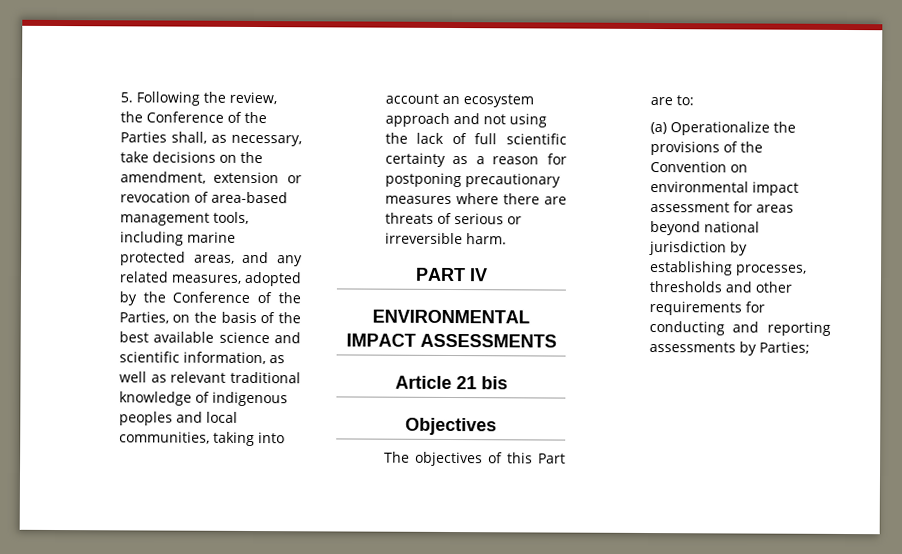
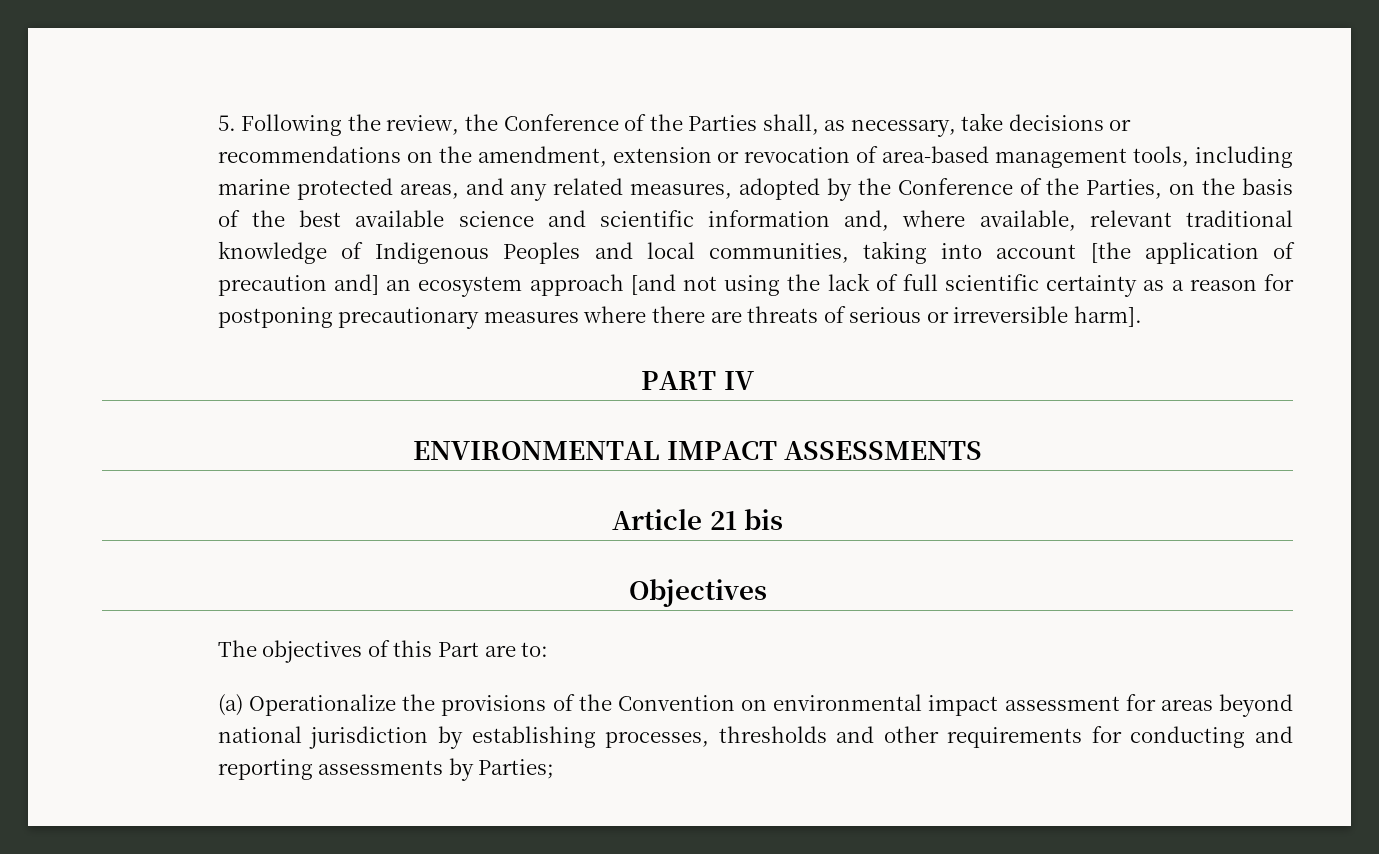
- 5. Following the review, the Conference of the Parties shall, as necessary, take decisions on the amendment, extension or revocation of area-based management tools, including marine protected areas, and any related measures, adopted by the Conference of the Parties, on the basis of the best available science and scientific information, as well as relevant traditional knowledge of indigenous peoples and local communities, taking into account an ecosystem approach and not using the lack of full scientific certainty as a reason for postponing precautionary measures where there are threats of serious or irreversible harm.
+ 5. Following the review, the Conference of the Parties shall, as necessary, take decisions or recommendations on the amendment, extension or revocation of area-based management tools, including marine protected areas, and any related measures, adopted by the Conference of the Parties, on the basis of the best available science and scientific information and, where available, relevant traditional knowledge of Indigenous Peoples and local communities, taking into account [the application of precaution and] an ecosystem approach [and not using the lack of full scientific certainty as a reason for postponing precautionary measures where there are threats of serious or irreversible harm].

